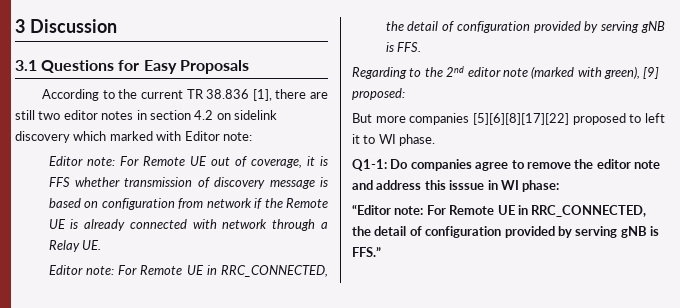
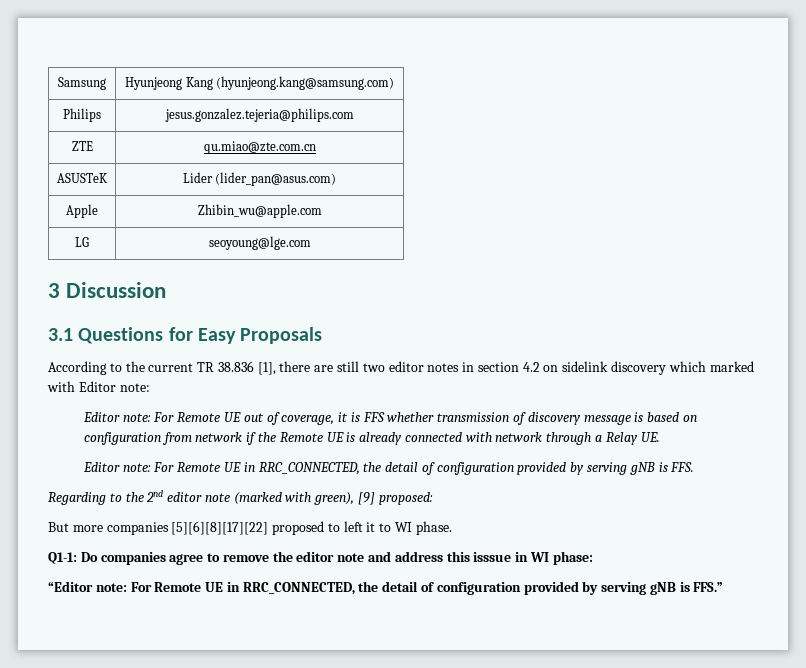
+ Samsung | Hyunjeong Kang (hyunjeong.kang@samsung.com)
+ Philips | jesus.gonzalez.tejeria@philips.com
+ ZTE | qu.miao@zte.com.cn
+ ASUSTeK | Lider (lider_pan@asus.com)
+ Apple | Zhibin_wu@apple.com
+ LG | seoyoung@lge.com

